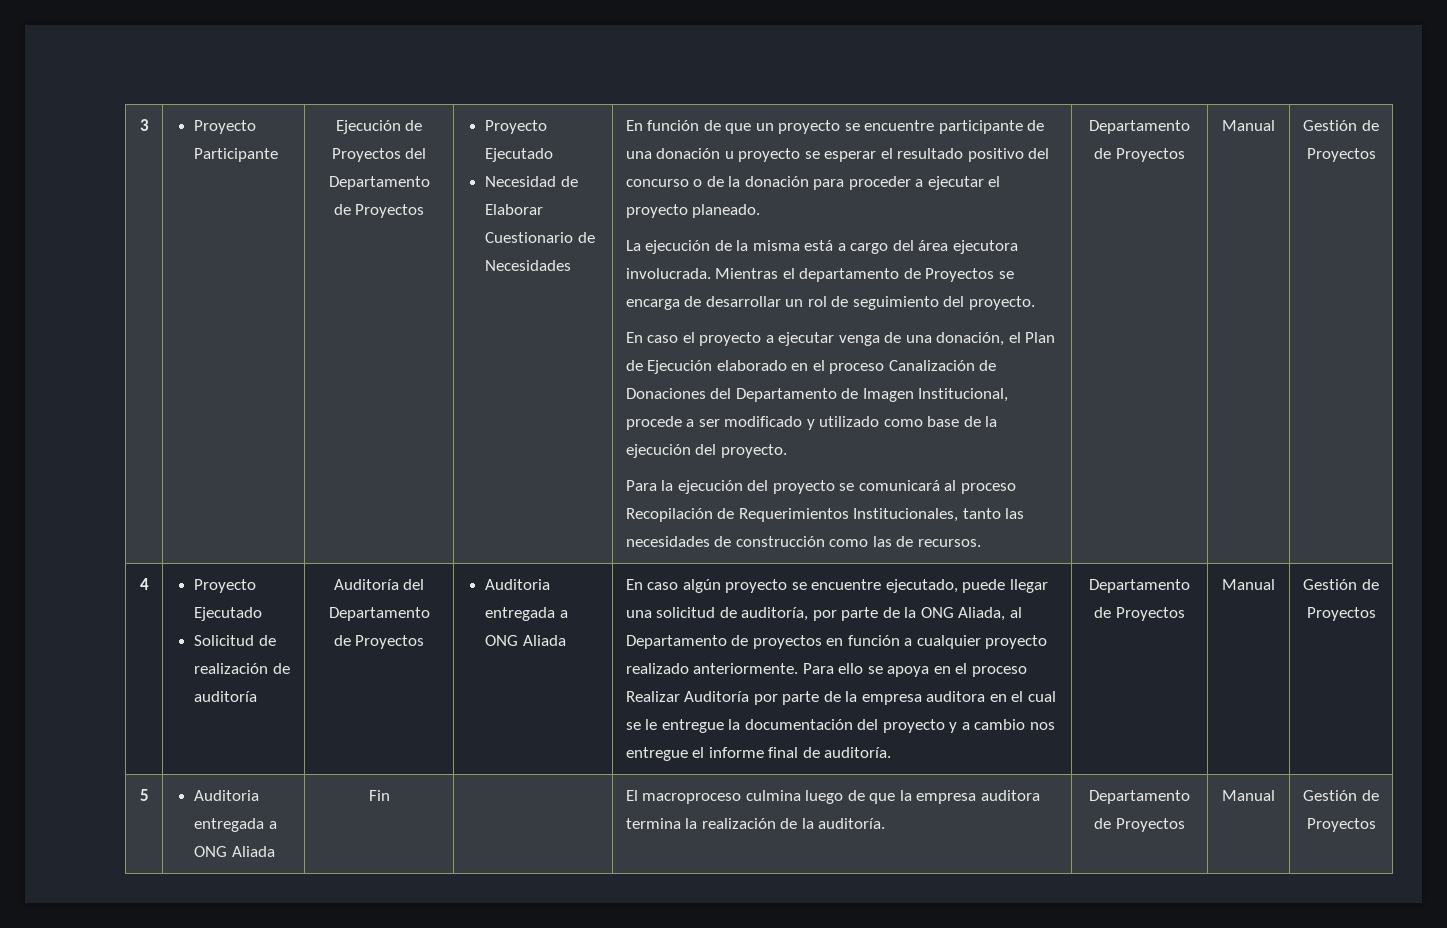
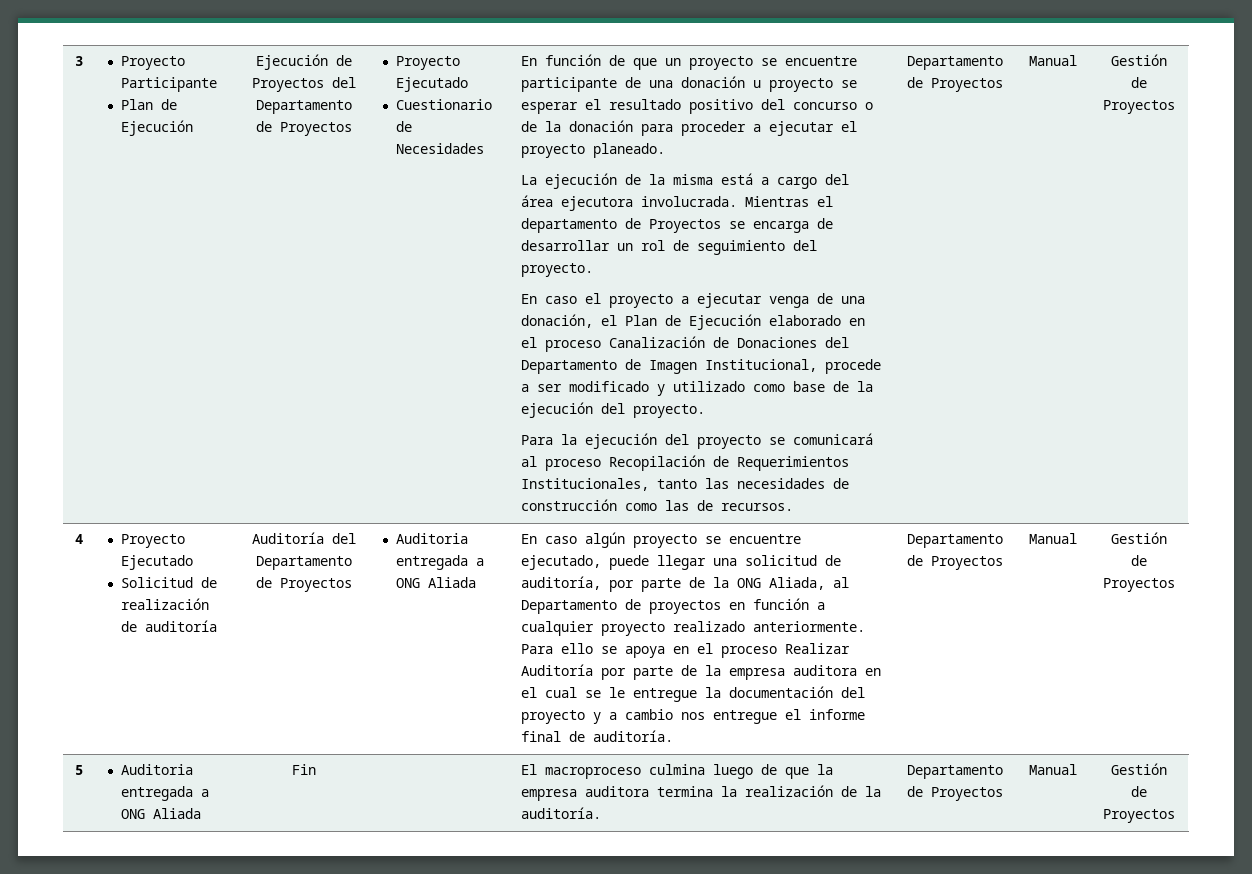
  Proyecto Participante
+ Plan de Ejecución
- Necesidad de Elaborar Cuestionario de Necesidades
+ Cuestionario de Necesidades

